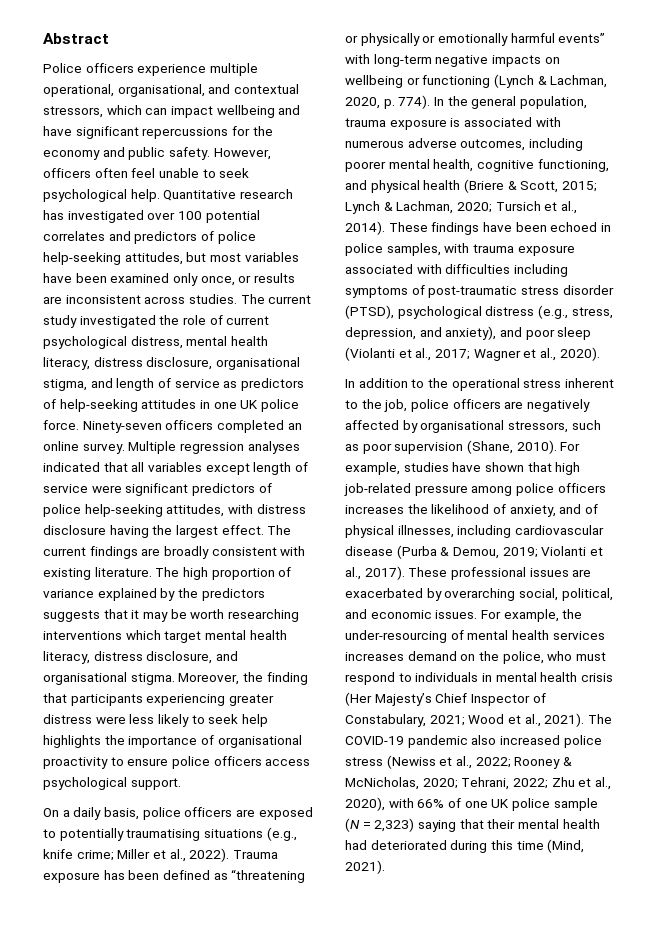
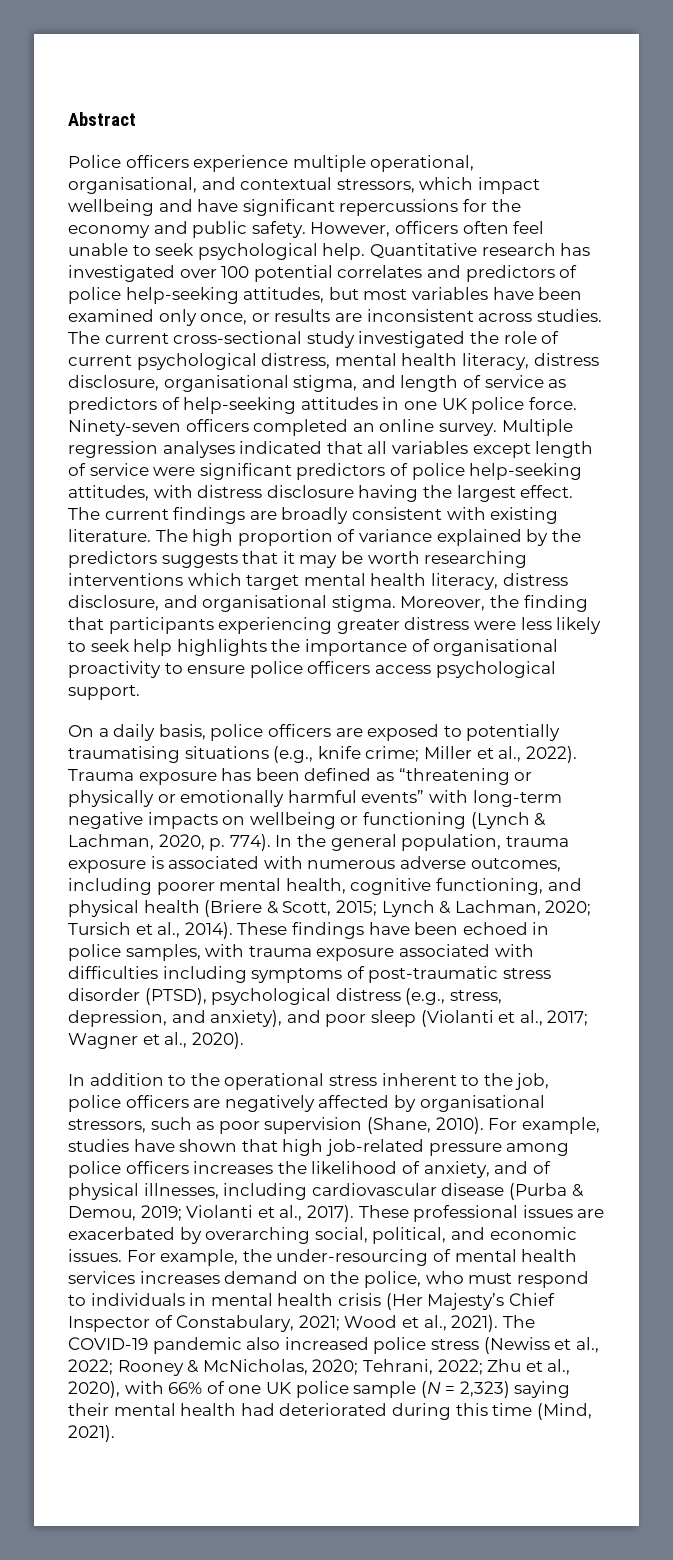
- Police officers experience multiple operational, organisational, and contextual stressors, which can impact wellbeing and have significant repercussions for the economy and public safety.
+ Police officers experience multiple operational, organisational, and contextual stressors, which impact wellbeing and have significant repercussions for the economy and public safety.
- The current study investigated the role of current psychological distress, mental health literacy, distress disclosure, organisational stigma, and length of service as predictors of help-seeking attitudes in one UK police force.
+ The current cross-sectional study investigated the role of current psychological distress, mental health literacy, distress disclosure, organisational stigma, and length of service as predictors of help-seeking attitudes in one UK police force.
- The COVID-19 pandemic also increased police stress (Newiss et al., 2022; Rooney & McNicholas, 2020; Tehrani, 2022; Zhu et al., 2020), with 66% of one UK police sample (N = 2,323) saying that their mental health had deteriorated during this time (Mind, 2021).
+ The COVID-19 pandemic also increased police stress (Newiss et al., 2022; Rooney & McNicholas, 2020; Tehrani, 2022; Zhu et al., 2020), with 66% of one UK police sample (N = 2,323) saying their mental health had deteriorated during this time (Mind, 2021).

